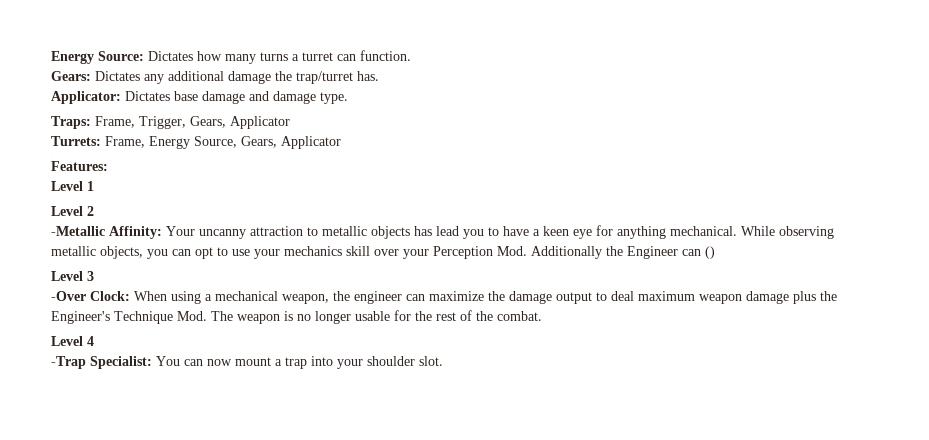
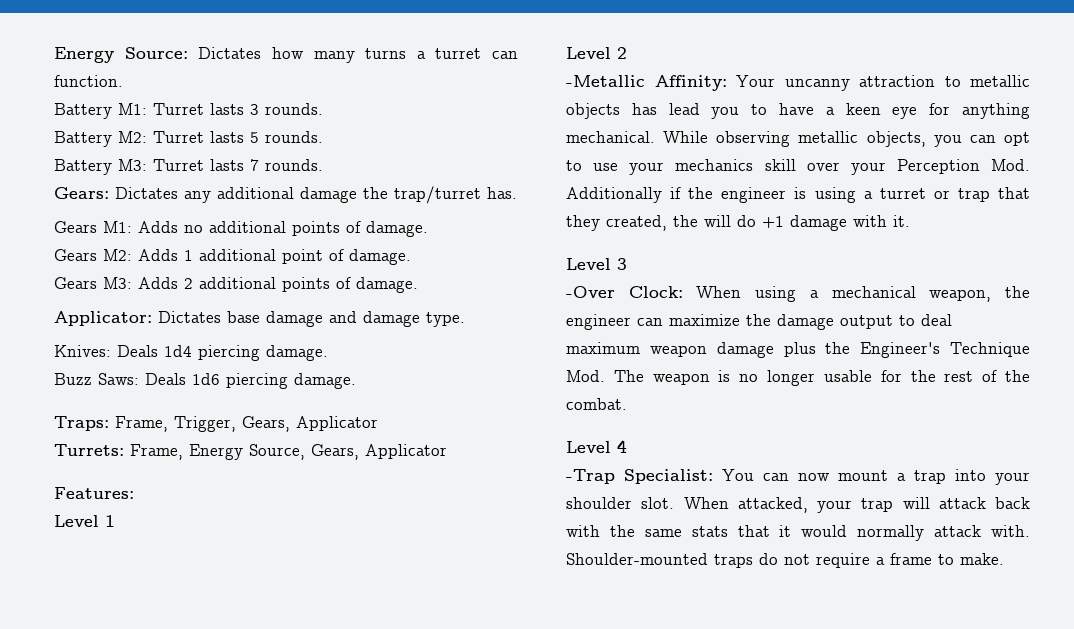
+ Battery M1: Turret lasts 3 rounds.
+ Battery M2: Turret lasts 5 rounds.
+ Battery M3: Turret lasts 7 rounds.
+ Gears M1: Adds no additional points of damage.
+ Gears M2: Adds 1 additional point of damage.
+ Gears M3: Adds 2 additional points of damage.
+ Knives: Deals 1d4 piercing damage.
+ Buzz Saws: Deals 1d6 piercing damage.
- While observing metallic objects, you can opt to use your mechanics skill over your Perception Mod. Additionally the Engineer can ()
+ While observing metallic objects, you can opt to use your mechanics skill over your Perception Mod. Additionally if the engineer is using a turret or trap that they created, the will do +1 damage with it.
+ When attacked, your trap will attack back with the same stats that it would normally attack with. Shoulder-mounted traps do not require a frame to make.

